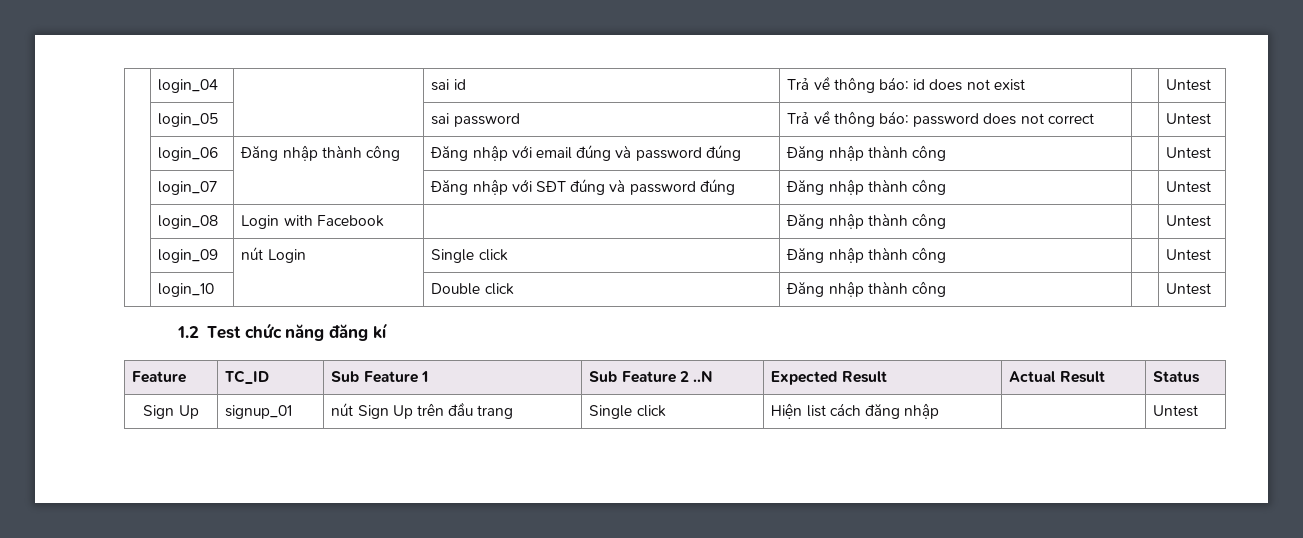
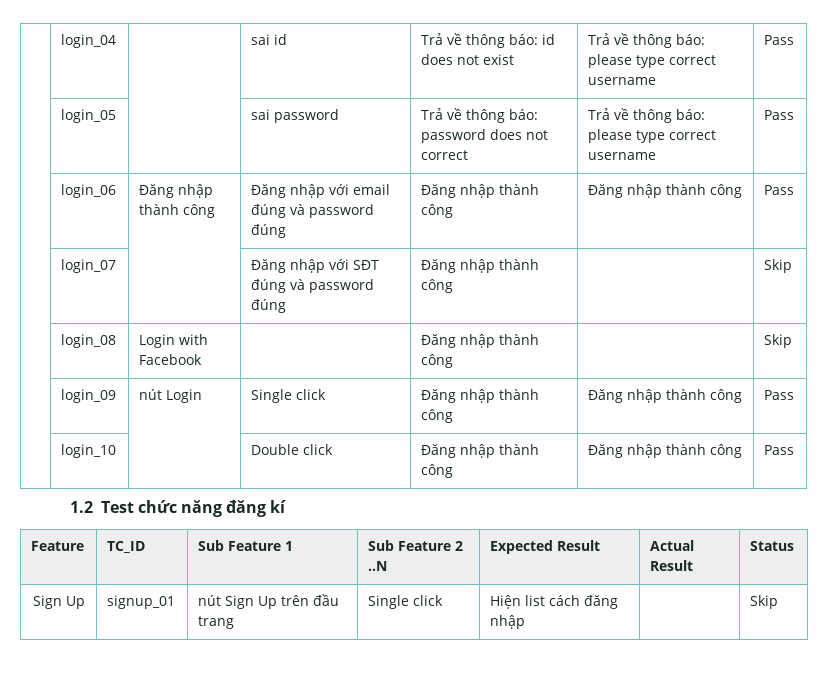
- | login_04 | | sai id | Trả về thông báo: id does not exist | | Untest
+ | login_04 | | sai id | Trả về thông báo: id does not exist | Trả về thông báo: please type correct username | Pass
- | login_05 | | sai password | Trả về thông báo: password does not correct | | Untest
+ | login_05 | | sai password | Trả về thông báo: password does not correct | Trả về thông báo: please type correct username | Pass
- | login_06 | Đăng nhập thành công | Đăng nhập với email đúng và password đúng | Đăng nhập thành công | | Untest
+ | login_06 | Đăng nhập thành công | Đăng nhập với email đúng và password đúng | Đăng nhập thành công | Đăng nhập thành công | Pass
- | login_07 | | Đăng nhập với SĐT đúng và password đúng | Đăng nhập thành công | | Untest
+ | login_07 | | Đăng nhập với SĐT đúng và password đúng | Đăng nhập thành công | | Skip
- | login_08 | Login with Facebook | | Đăng nhập thành công | | Untest
+ | login_08 | Login with Facebook | | Đăng nhập thành công | | Skip
- | login_09 | nút Login | Single click | Đăng nhập thành công | | Untest
+ | login_09 | nút Login | Single click | Đăng nhập thành công | Đăng nhập thành công | Pass
- | login_10 | | Double click | Đăng nhập thành công | | Untest
+ | login_10 | | Double click | Đăng nhập thành công | Đăng nhập thành công | Pass
- Sign Up | signup_01 | nút Sign Up trên đầu trang | Single click | Hiện list cách đăng nhập | | Untest
+ Sign Up | signup_01 | nút Sign Up trên đầu trang | Single click | Hiện list cách đăng nhập | | Skip

